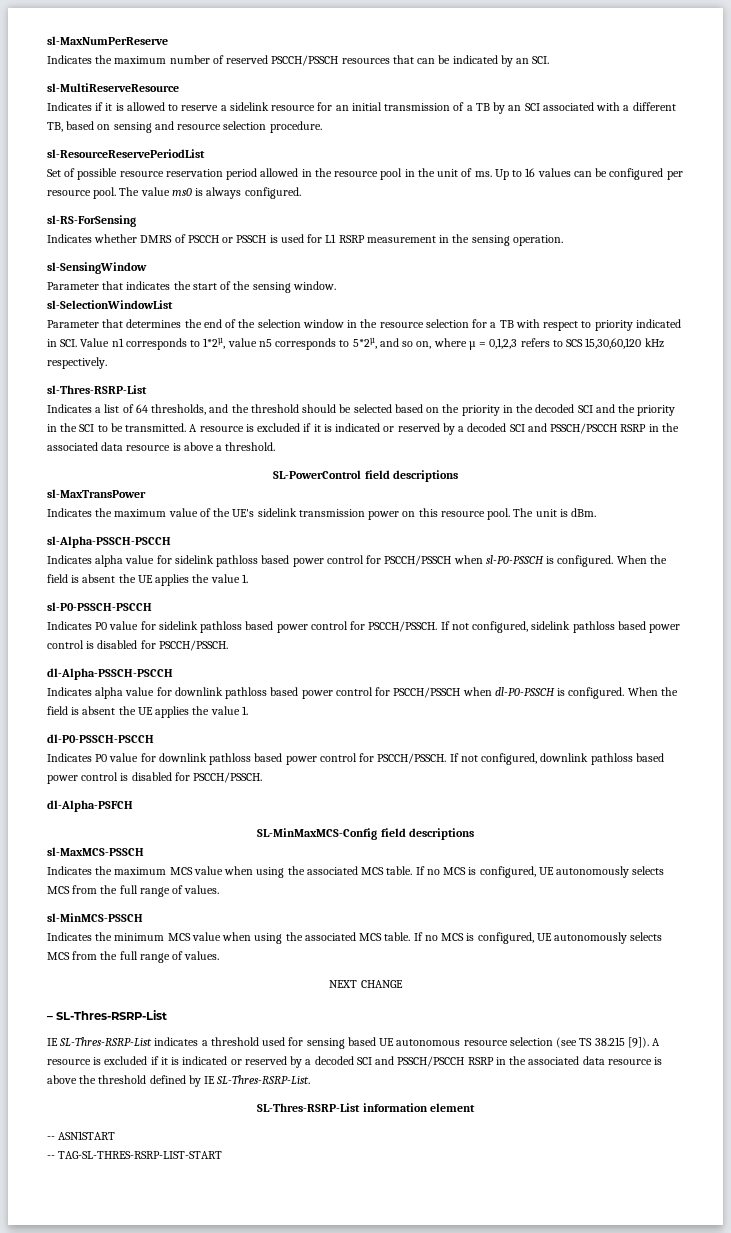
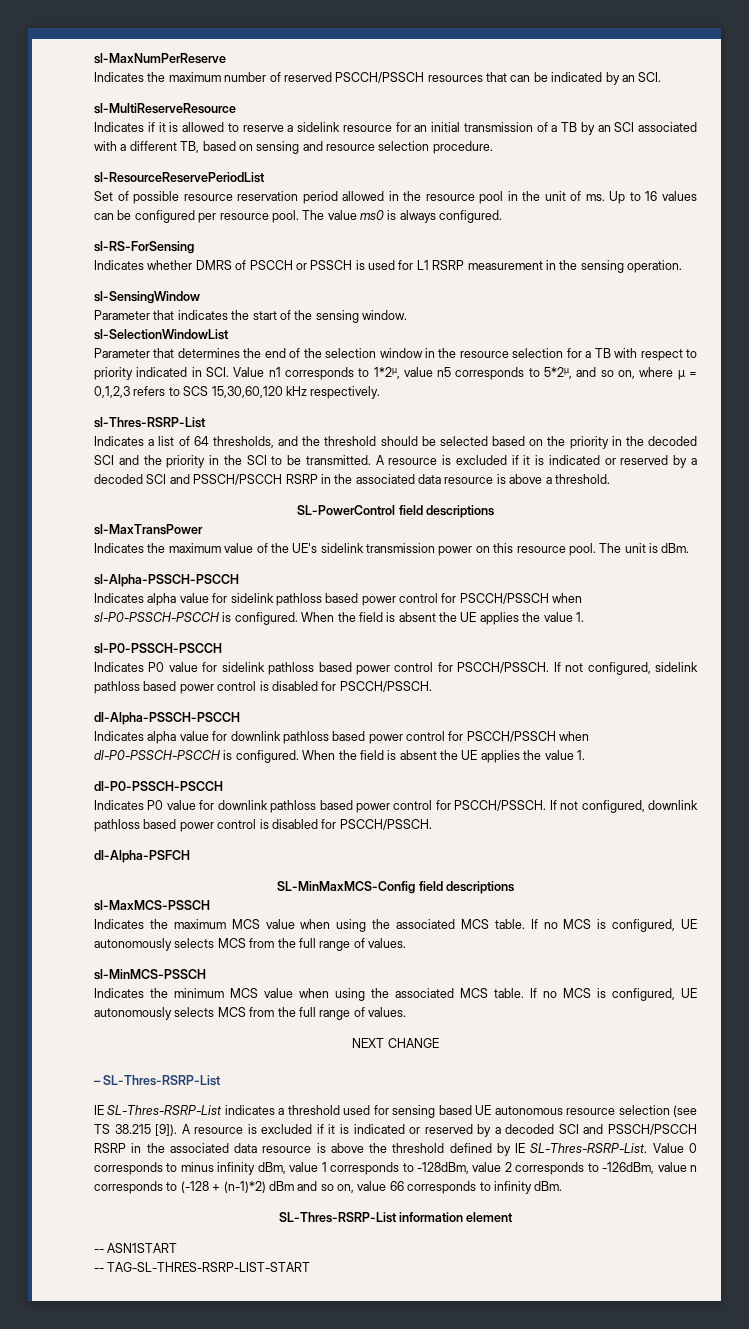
- Indicates alpha value for sidelink pathloss based power control for PSCCH/PSSCH when sl-P0-PSSCH is configured.
+ Indicates alpha value for sidelink pathloss based power control for PSCCH/PSSCH when sl-P0-PSSCH-PSCCH is configured.
- Indicates alpha value for downlink pathloss based power control for PSCCH/PSSCH when dl-P0-PSSCH is configured.
+ Indicates alpha value for downlink pathloss based power control for PSCCH/PSSCH when dl-P0-PSSCH-PSCCH is configured.
+ Value 0 corresponds to minus infinity dBm, value 1 corresponds to -128dBm, value 2 corresponds to -126dBm, value n corresponds to (-128 + (n-1)*2) dBm and so on, value 66 corresponds to infinity dBm.

